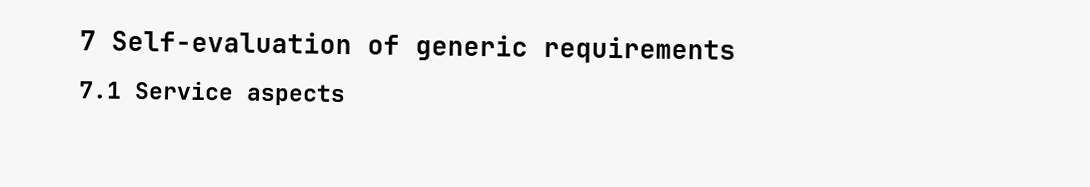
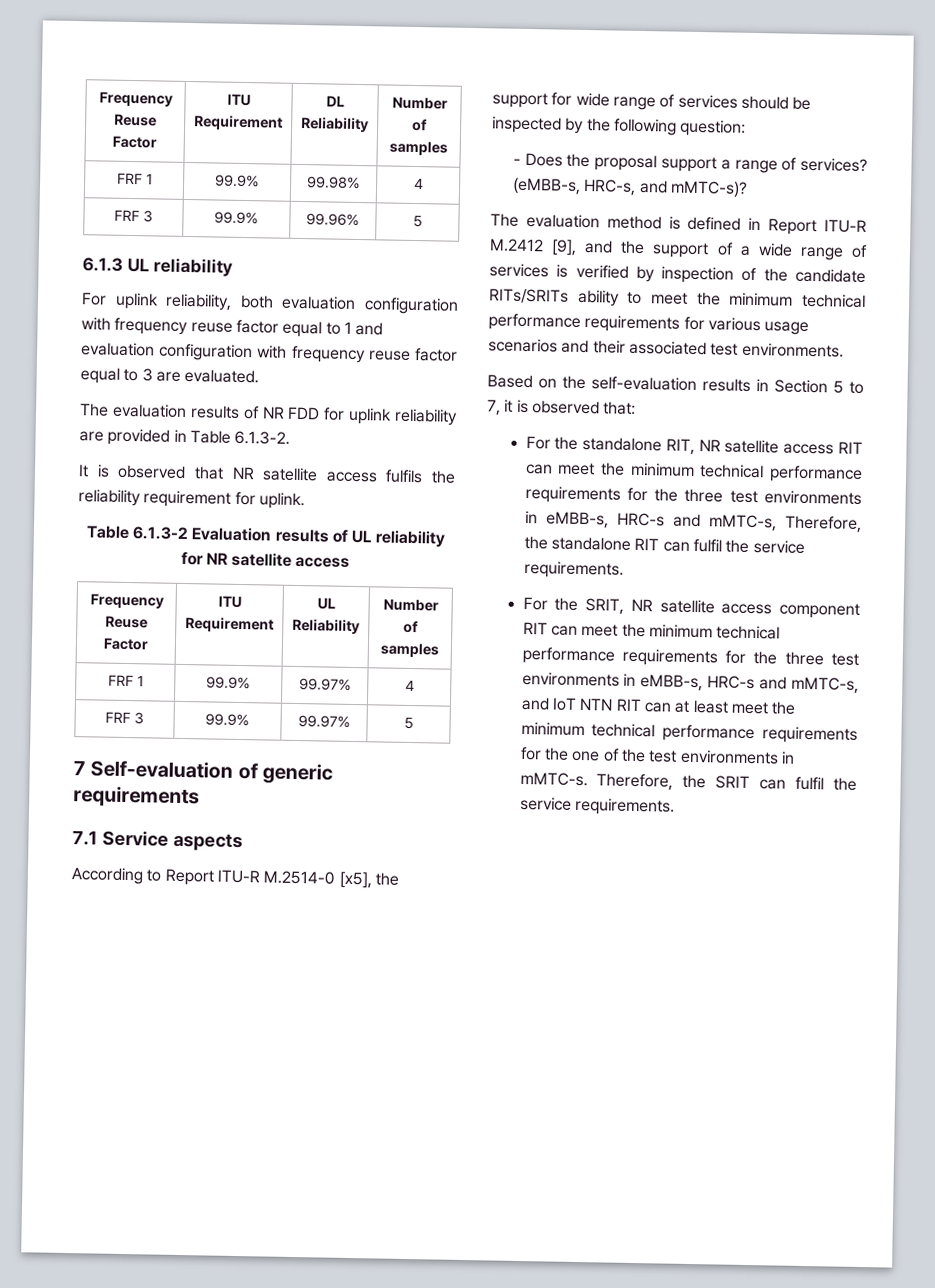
+ Frequency Reuse Factor | ITU Requirement | DL Reliability | Number of samples
+ FRF 1 | 99.9% | 99.98% | 4
+ FRF 3 | 99.9% | 99.96% | 5
+ 6.1.3 UL reliability
+ For uplink reliability, both evaluation configuration with frequency reuse factor equal to 1 and evaluation configuration with frequency reuse factor equal to 3 are evaluated.
+ The evaluation results of NR FDD for uplink reliability are provided in Table 6.1.3-2.
+ It is observed that NR satellite access fulfils the reliability requirement for uplink.
+ Table 6.1.3-2 Evaluation results of UL reliability for NR satellite access
+ Frequency Reuse Factor | ITU Requirement | UL Reliability | Number of samples
+ FRF 1 | 99.9% | 99.97% | 4
+ FRF 3 | 99.9% | 99.97% | 5
+ According to Report ITU-R M.2514-0 [x5], the support for wide range of services should be inspected by the following question:
+ - Does the proposal support a range of services? (eMBB-s, HRC-s, and mMTC-s)?
+ The evaluation method is defined in Report ITU-R M.2412 [9], and the support of a wide range of services is verified by inspection of the candidate RITs/SRITs ability to meet the minimum technical performance requirements for various usage scenarios and their associated test environments.
+ Based on the self-evaluation results in Section 5 to 7, it is observed that:
+ For the standalone RIT, NR satellite access RIT can meet the minimum technical performance requirements for the three test environments in eMBB-s, HRC-s and mMTC-s, Therefore, the standalone RIT can fulfil the service requirements.
+ For the SRIT, NR satellite access component RIT can meet the minimum technical performance requirements for the three test environments in eMBB-s, HRC-s and mMTC-s, and IoT NTN RIT can at least meet the minimum technical performance requirements for the one of the test environments in mMTC-s. Therefore, the SRIT can fulfil the service requirements.

